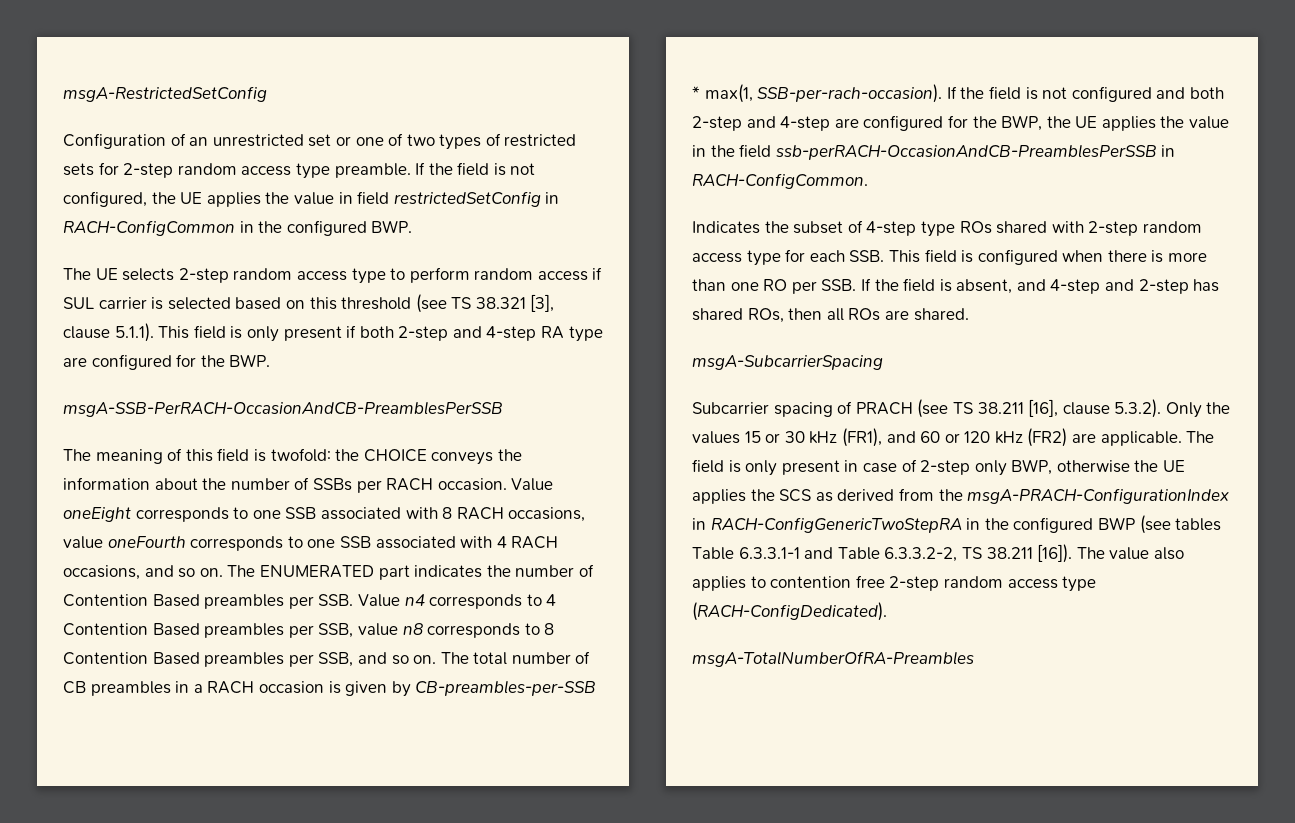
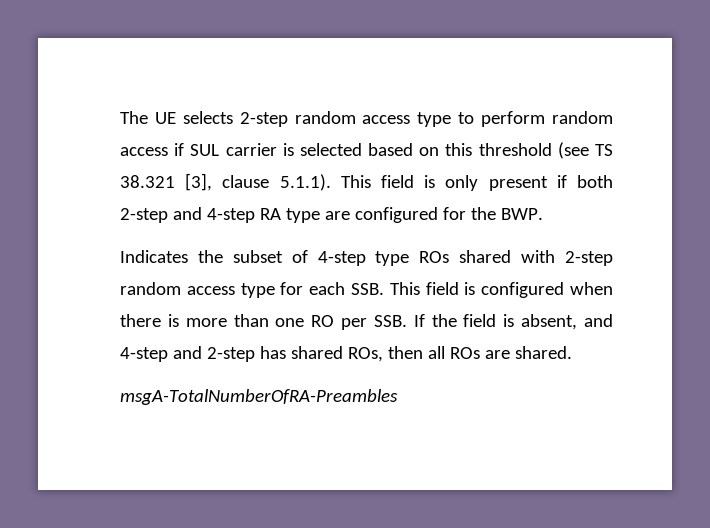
- msgA-RestrictedSetConfig
- Configuration of an unrestricted set or one of two types of restricted sets for 2-step random access type preamble. If the field is not configured, the UE applies the value in field restrictedSetConfig in RACH-ConfigCommon in the configured BWP.
- msgA-SSB-PerRACH-OccasionAndCB-PreamblesPerSSB
- The meaning of this field is twofold: the CHOICE conveys the information about the number of SSBs per RACH occasion. Value oneEight corresponds to one SSB associated with 8 RACH occasions, value oneFourth corresponds to one SSB associated with 4 RACH occasions, and so on. The ENUMERATED part indicates the number of Contention Based preambles per SSB. Value n4 corresponds to 4 Contention Based preambles per SSB, value n8 corresponds to 8 Contention Based preambles per SSB, and so on. The total number of CB preambles in a RACH occasion is given by CB-preambles-per-SSB * max(1, SSB-per-rach-occasion). If the field is not configured and both 2-step and 4-step are configured for the BWP, the UE applies the value in the field ssb-perRACH-OccasionAndCB-PreamblesPerSSB in RACH-ConfigCommon.
- msgA-SubcarrierSpacing
- Subcarrier spacing of PRACH (see TS 38.211 [16], clause 5.3.2). Only the values 15 or 30 kHz (FR1), and 60 or 120 kHz (FR2) are applicable. The field is only present in case of 2-step only BWP, otherwise the UE applies the SCS as derived from the msgA-PRACH-ConfigurationIndex in RACH-ConfigGenericTwoStepRA in the configured BWP (see tables Table 6.3.3.1-1 and Table 6.3.3.2-2, TS 38.211 [16]). The value also applies to contention free 2-step random access type (RACH-ConfigDedicated).

